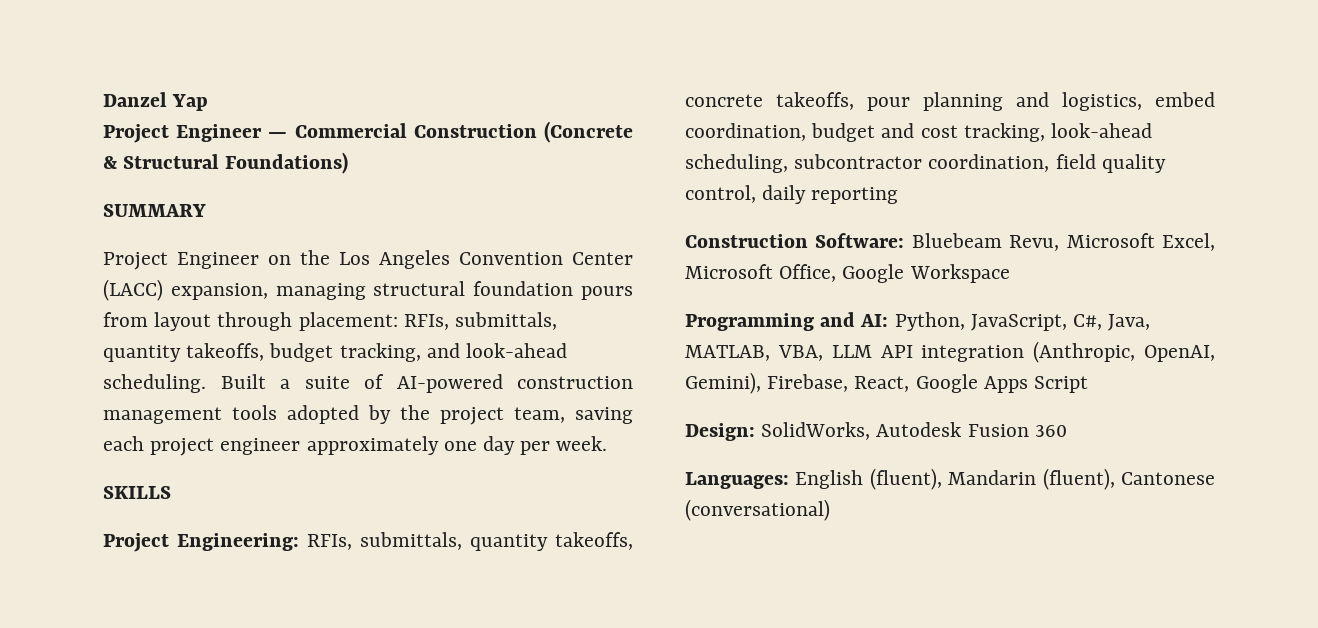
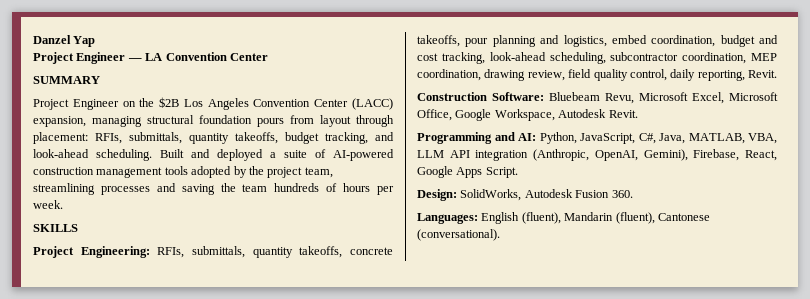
- Project Engineer — Commercial Construction (Concrete & Structural Foundations)
+ Project Engineer — LA Convention Center
- Project Engineer on the Los Angeles Convention Center (LACC) expansion, managing structural foundation pours from layout through placement: RFIs, submittals, quantity takeoffs, budget tracking, and look-ahead scheduling.
+ Project Engineer on the $2B Los Angeles Convention Center (LACC) expansion, managing structural foundation pours from layout through placement: RFIs, submittals, quantity takeoffs, budget tracking, and look-ahead scheduling.
- Built a suite of AI-powered construction management tools adopted by the project team, saving each project engineer approximately one day per week.
+ Built and deployed a suite of AI-powered construction management tools adopted by the project team, streamlining processes and saving the team hundreds of hours per week.
- Project Engineering: RFIs, submittals, quantity takeoffs, concrete takeoffs, pour planning and logistics, embed coordination, budget and cost tracking, look-ahead scheduling, subcontractor coordination, field quality control, daily reporting
+ Project Engineering: RFIs, submittals, quantity takeoffs, concrete takeoffs, pour planning and logistics, embed coordination, budget and cost tracking, look-ahead scheduling, subcontractor coordination, MEP coordination, drawing review, field quality control, daily reporting, Revit.
- Construction Software: Bluebeam Revu, Microsoft Excel, Microsoft Office, Google Workspace
+ Construction Software: Bluebeam Revu, Microsoft Excel, Microsoft Office, Google Workspace, Autodesk Revit.
- Programming and AI: Python, JavaScript, C#, Java, MATLAB, VBA, LLM API integration (Anthropic, OpenAI, Gemini), Firebase, React, Google Apps Script
+ Programming and AI: Python, JavaScript, C#, Java, MATLAB, VBA, LLM API integration (Anthropic, OpenAI, Gemini), Firebase, React, Google Apps Script.
- Design: SolidWorks, Autodesk Fusion 360
+ Design: SolidWorks, Autodesk Fusion 360.
- Languages: English (fluent), Mandarin (fluent), Cantonese (conversational)
+ Languages: English (fluent), Mandarin (fluent), Cantonese (conversational).

